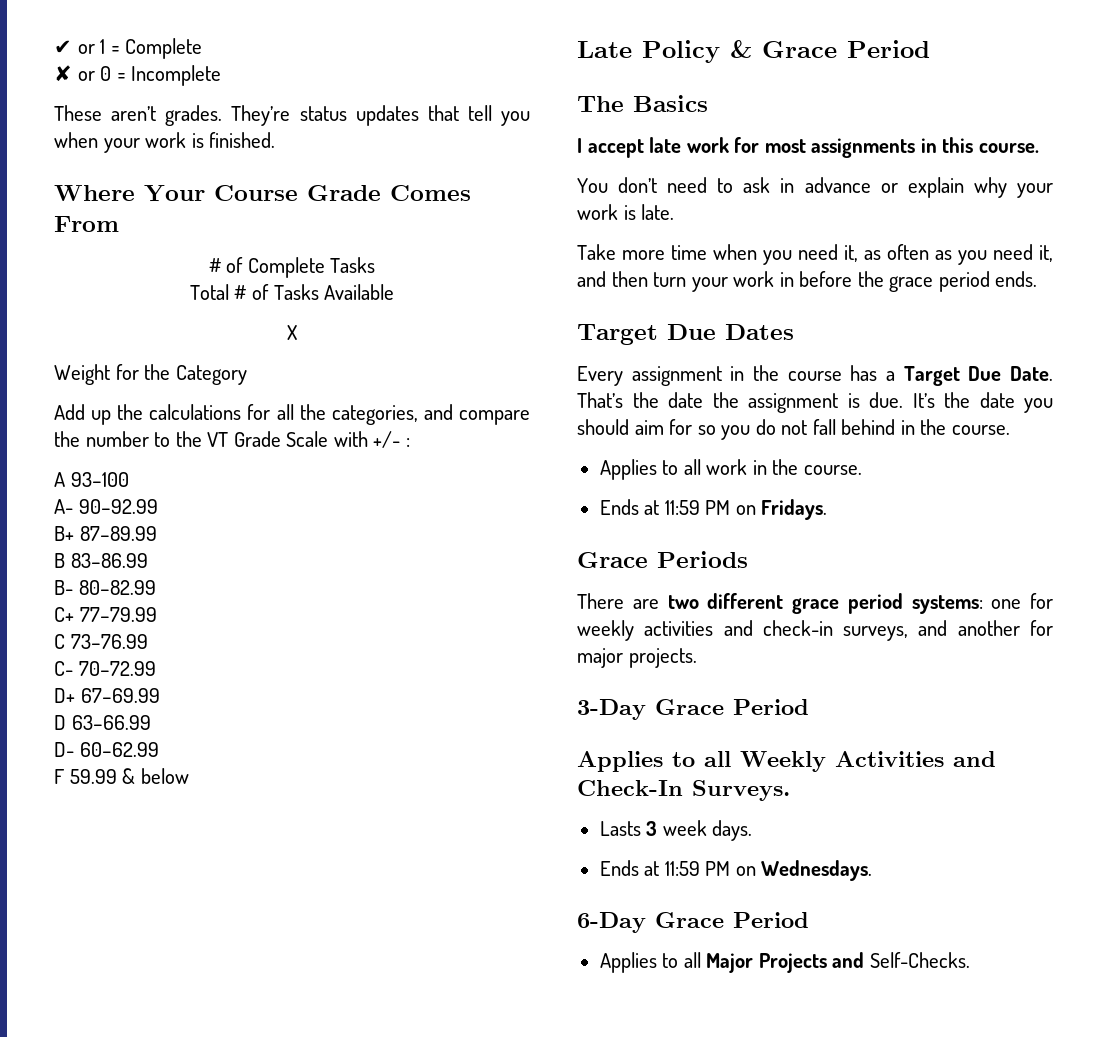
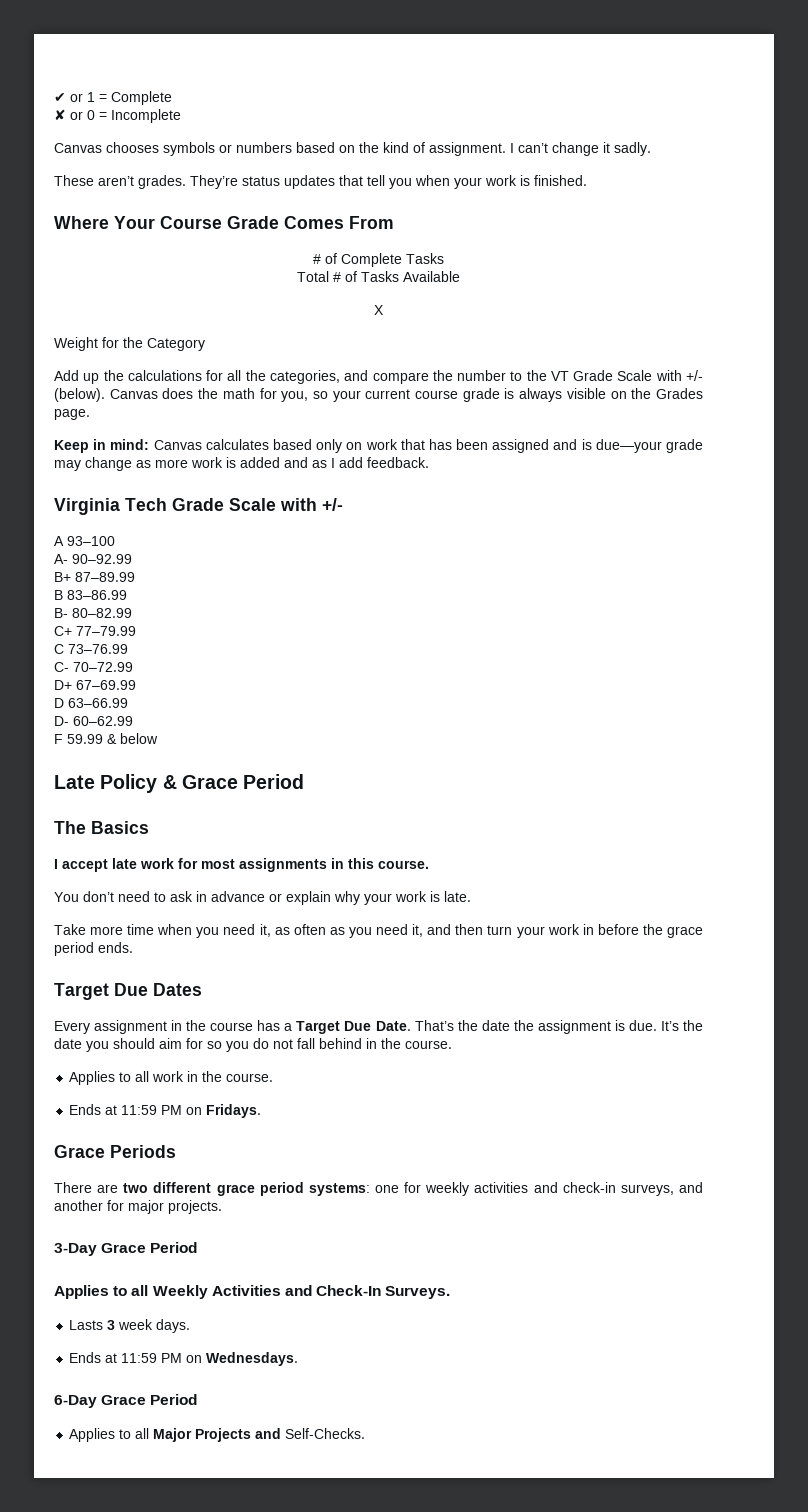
+ Canvas chooses symbols or numbers based on the kind of assignment. I can’t change it sadly.
- Add up the calculations for all the categories, and compare the number to the VT Grade Scale with +/- :
+ Add up the calculations for all the categories, and compare the number to the VT Grade Scale with +/- (below). Canvas does the math for you, so your current course grade is always visible on the Grades page.
+ Keep in mind: Canvas calculates based only on work that has been assigned and is due—your grade may change as more work is added and as I add feedback.
+ Virginia Tech Grade Scale with +/-

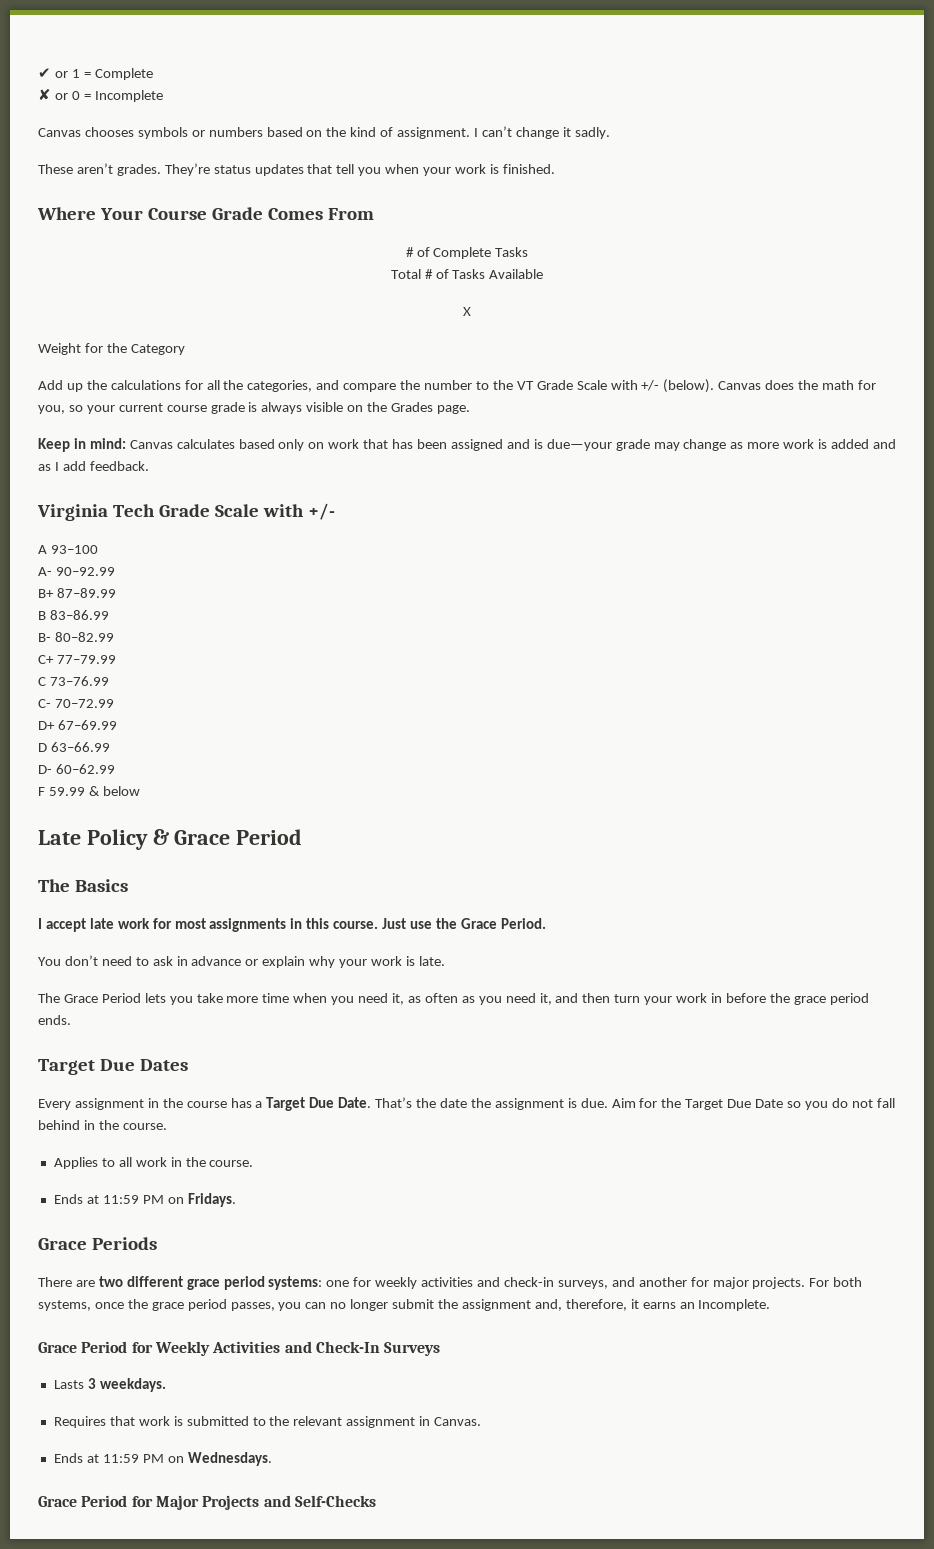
+ Just use the Grace Period.
- Take more time when you need it, as often as you need it, and then turn your work in before the grace period ends.
+ The Grace Period lets you take more time when you need it, as often as you need it, and then turn your work in before the grace period ends.
- It’s the date you should aim for so you do not fall behind in the course.
+ Aim for the Target Due Date so you do not fall behind in the course.
- There are two different grace period systems: one for weekly activities and check-in surveys, and another for major projects.
- 3-Day Grace Period
- Applies to all Weekly Activities and Check-In Surveys.
+ There are two different grace period systems: one for weekly activities and check-in surveys, and another for major projects. For both systems, once the grace period passes, you can no longer submit the assignment and, therefore, it earns an Incomplete.
+ Grace Period for Weekly Activities and Check-In Surveys
- Lasts 3 week days.
+ Lasts 3 weekdays.
+ Requires that work is submitted to the relevant assignment in Canvas.
- 6-Day Grace Period
- Applies to all Major Projects and Self-Checks.
+ Grace Period for Major Projects and Self-Checks

